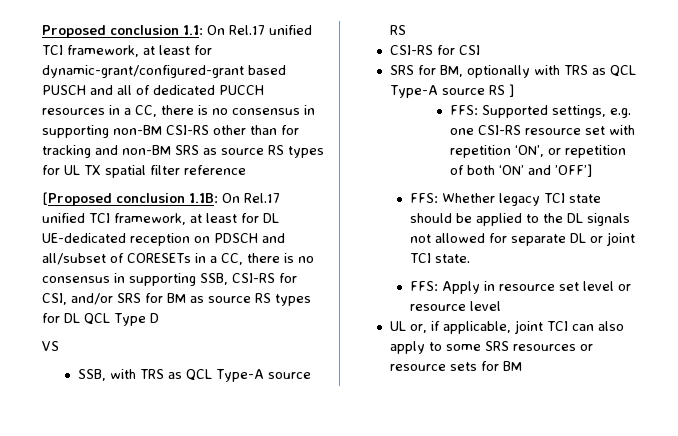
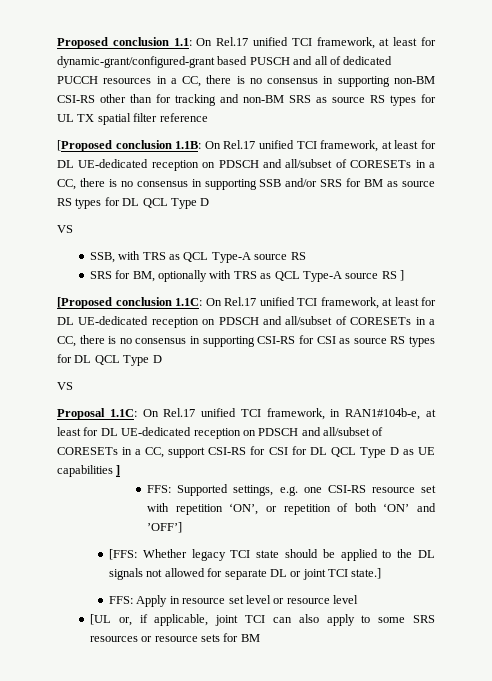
- [Proposed conclusion 1.1B: On Rel.17 unified TCI framework, at least for DL UE-dedicated reception on PDSCH and all/subset of CORESETs in a CC, there is no consensus in supporting SSB, CSI-RS for CSI, and/or SRS for BM as source RS types for DL QCL Type D
+ [Proposed conclusion 1.1B: On Rel.17 unified TCI framework, at least for DL UE-dedicated reception on PDSCH and all/subset of CORESETs in a CC, there is no consensus in supporting SSB and/or SRS for BM as source RS types for DL QCL Type D
- CSI-RS for CSI
+ [Proposed conclusion 1.1C: On Rel.17 unified TCI framework, at least for DL UE-dedicated reception on PDSCH and all/subset of CORESETs in a CC, there is no consensus in supporting CSI-RS for CSI as source RS types for DL QCL Type D
+ VS
+ Proposal 1.1C: On Rel.17 unified TCI framework, in RAN1#104b-e, at least for DL UE-dedicated reception on PDSCH and all/subset of CORESETs in a CC, support CSI-RS for CSI for DL QCL Type D as UE capabilities ]
- FFS: Whether legacy TCI state should be applied to the DL signals not allowed for separate DL or joint TCI state.
+ [FFS: Whether legacy TCI state should be applied to the DL signals not allowed for separate DL or joint TCI state.]
- UL or, if applicable, joint TCI can also apply to some SRS resources or resource sets for BM
+ [UL or, if applicable, joint TCI can also apply to some SRS resources or resource sets for BM

